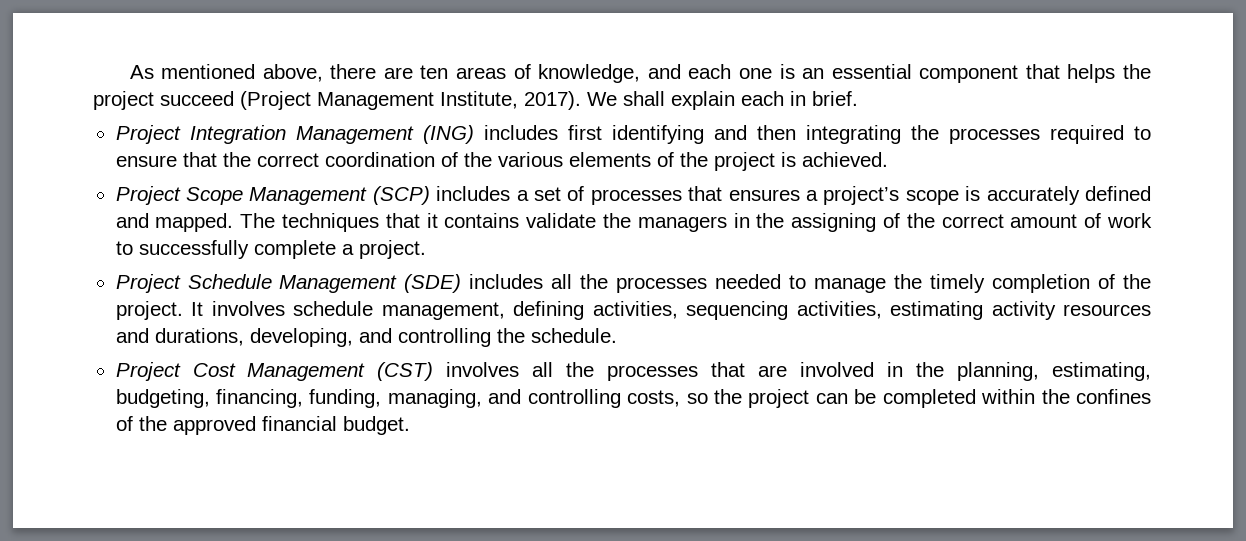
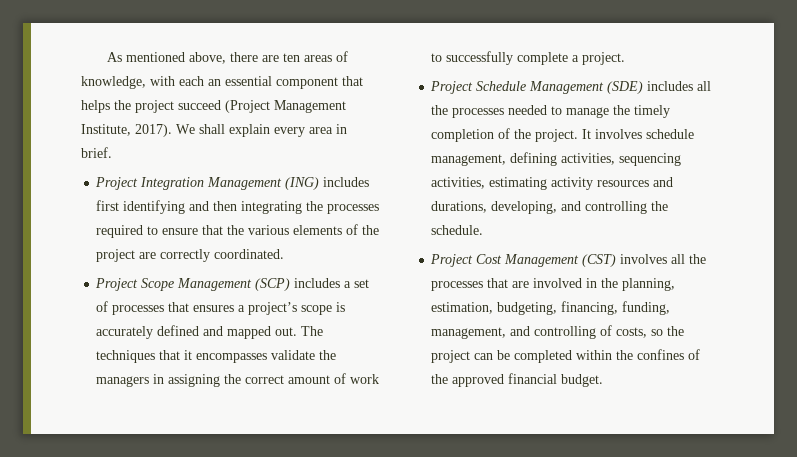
- As mentioned above, there are ten areas of knowledge, and each one is an essential component that helps the project succeed (Project Management Institute, 2017).
+ As mentioned above, there are ten areas of knowledge, with each an essential component that helps the project succeed (Project Management Institute, 2017).
- We shall explain each in brief.
+ We shall explain every area in brief.
- Project Integration Management (ING) includes first identifying and then integrating the processes required to ensure that the correct coordination of the various elements of the project is achieved.
+ Project Integration Management (ING) includes first identifying and then integrating the processes required to ensure that the various elements of the project are correctly coordinated.
- Project Scope Management (SCP) includes a set of processes that ensures a project’s scope is accurately defined and mapped.
+ Project Scope Management (SCP) includes a set of processes that ensures a project’s scope is accurately defined and mapped out.
- The techniques that it contains validate the managers in the assigning of the correct amount of work to successfully complete a project.
+ The techniques that it encompasses validate the managers in assigning the correct amount of work to successfully complete a project.
- Project Cost Management (CST) involves all the processes that are involved in the planning, estimating, budgeting, financing, funding, managing, and controlling costs, so the project can be completed within the confines of the approved financial budget.
+ Project Cost Management (CST) involves all the processes that are involved in the planning, estimation, budgeting, financing, funding, management, and controlling of costs, so the project can be completed within the confines of the approved financial budget.

